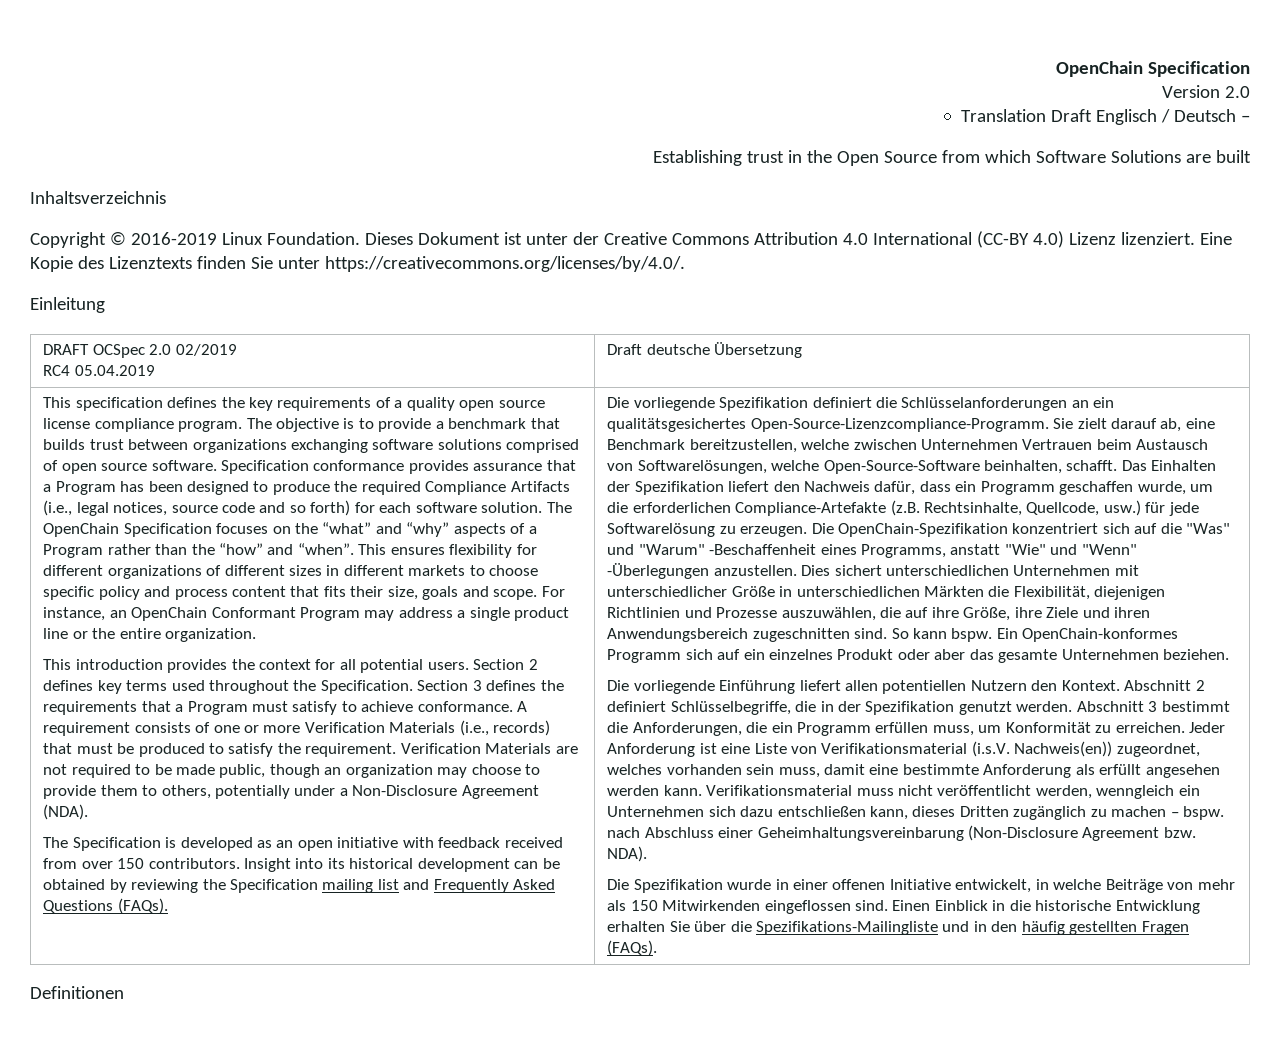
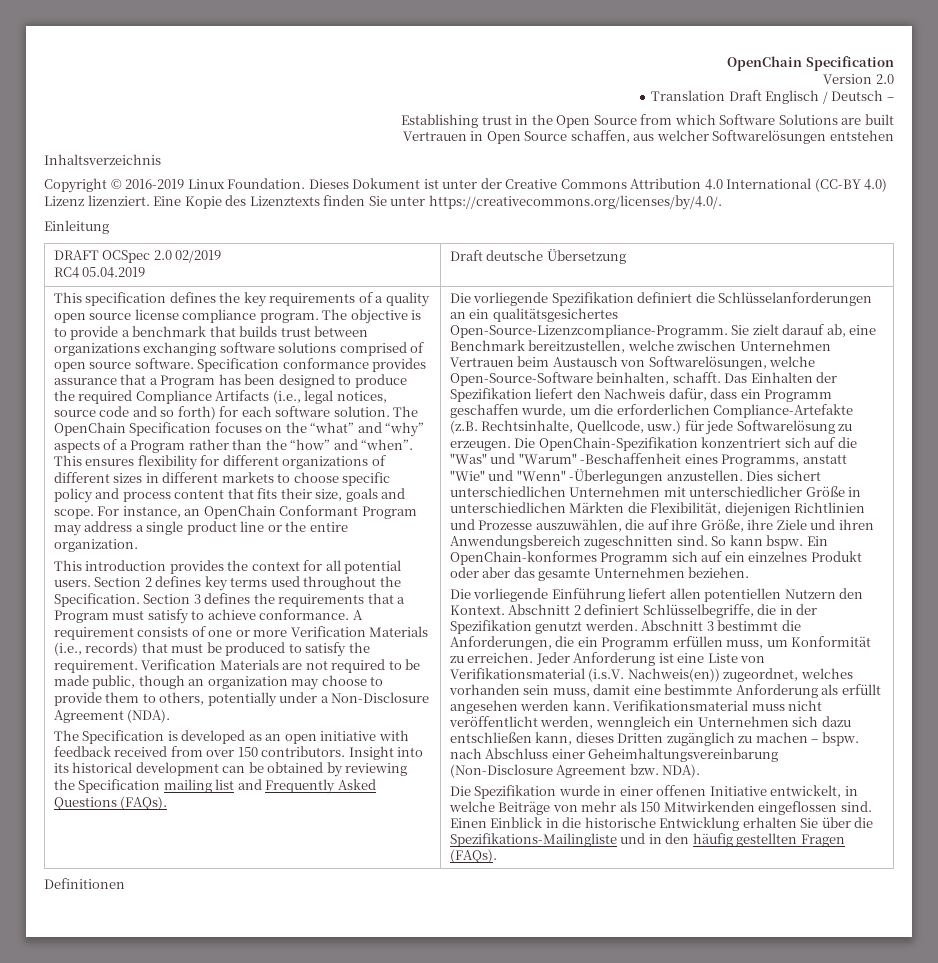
+ Vertrauen in Open Source schaffen, aus welcher Softwarelösungen entstehen

